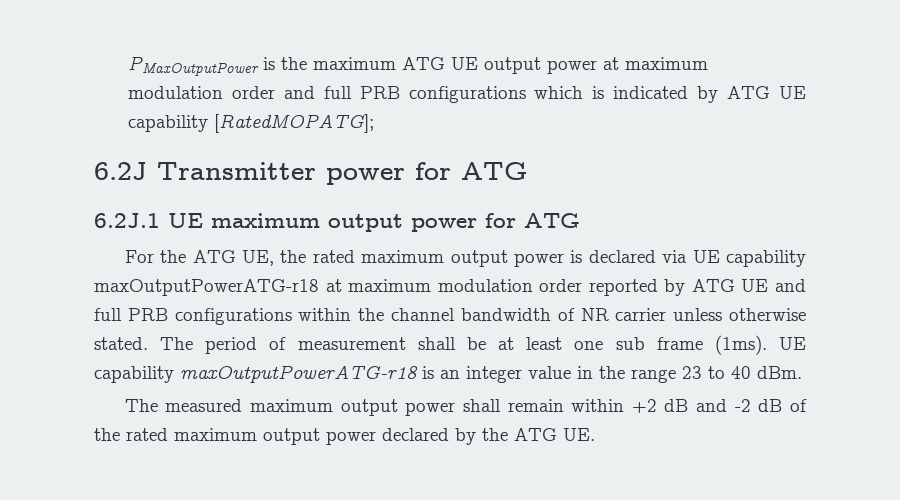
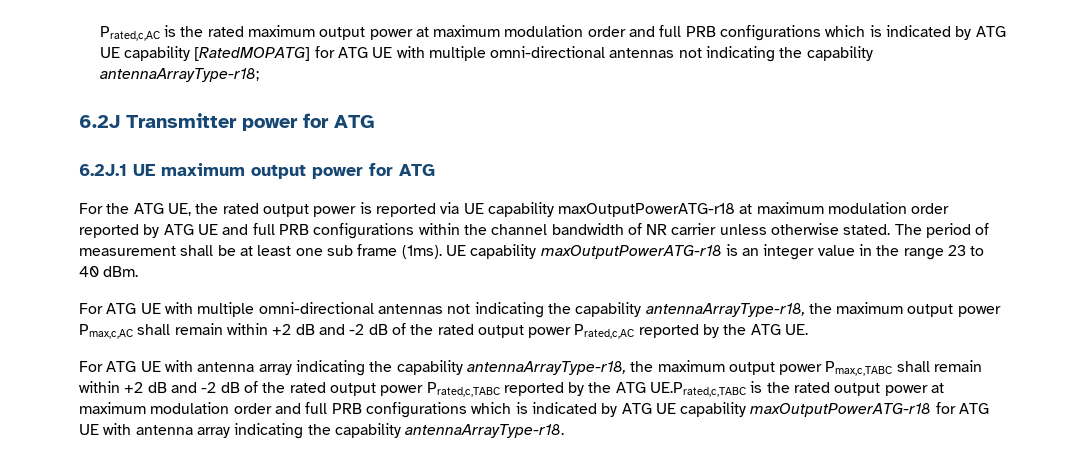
- PMaxOutputPower is the maximum ATG UE output power at maximum modulation order and full PRB configurations which is indicated by ATG UE capability [RatedMOPATG];
+ Prated,c,AC is the rated maximum output power at maximum modulation order and full PRB configurations which is indicated by ATG UE capability [RatedMOPATG] for ATG UE with multiple omni-directional antennas not indicating the capability antennaArrayType-r18;
- For the ATG UE, the rated maximum output power is declared via UE capability maxOutputPowerATG-r18 at maximum modulation order reported by ATG UE and full PRB configurations within the channel bandwidth of NR carrier unless otherwise stated.
+ For the ATG UE, the rated output power is reported via UE capability maxOutputPowerATG-r18 at maximum modulation order reported by ATG UE and full PRB configurations within the channel bandwidth of NR carrier unless otherwise stated.
- The measured maximum output power shall remain within +2 dB and -2 dB of the rated maximum output power declared by the ATG UE.
+ For ATG UE with multiple omni-directional antennas not indicating the capability antennaArrayType-r18, the maximum output power Pmax,c,AC shall remain within +2 dB and -2 dB of the rated output power Prated,c,AC reported by the ATG UE.
+ For ATG UE with antenna array indicating the capability antennaArrayType-r18, the maximum output power Pmax,c,TABC shall remain within +2 dB and -2 dB of the rated output power Prated,c,TABC reported by the ATG UE.Prated,c,TABC is the rated output power at maximum modulation order and full PRB configurations which is indicated by ATG UE capability maxOutputPowerATG-r18 for ATG UE with antenna array indicating the capability antennaArrayType-r18.

